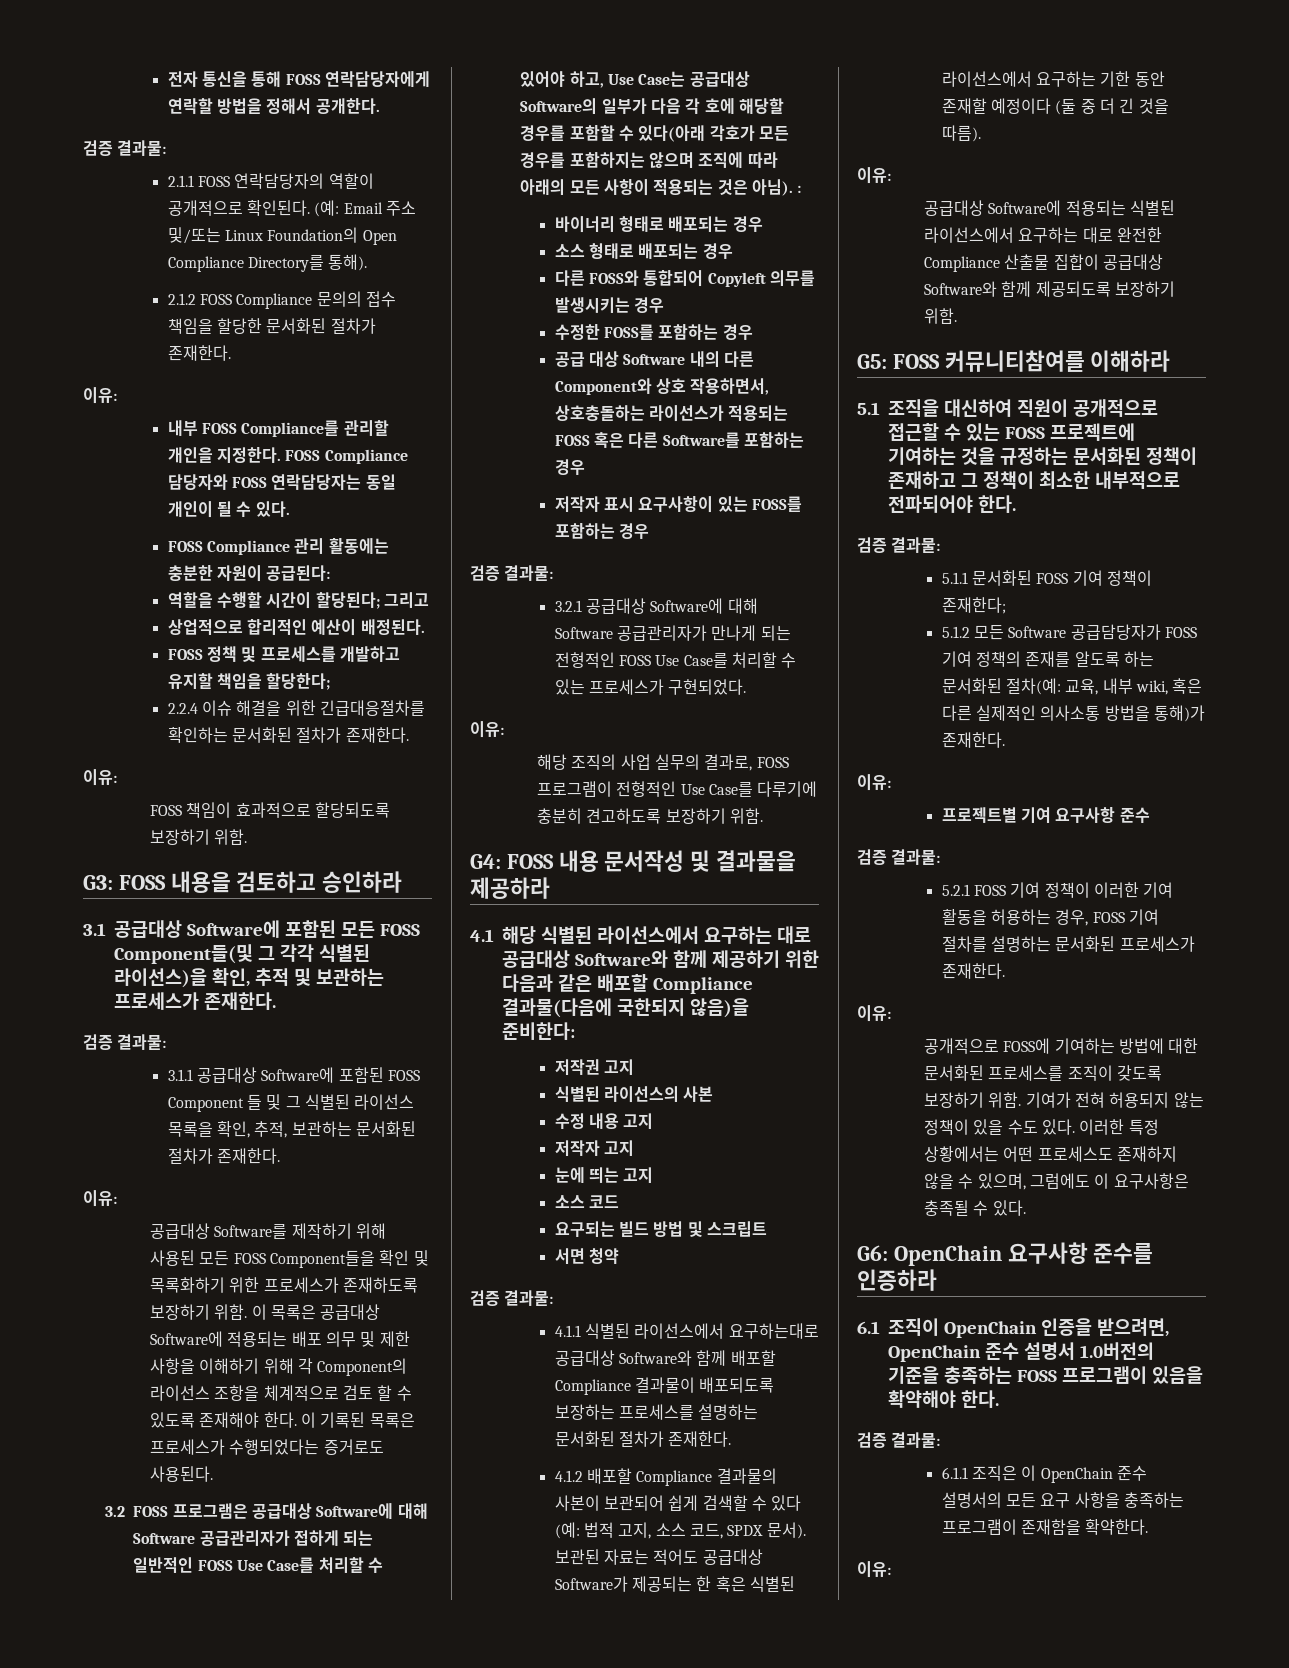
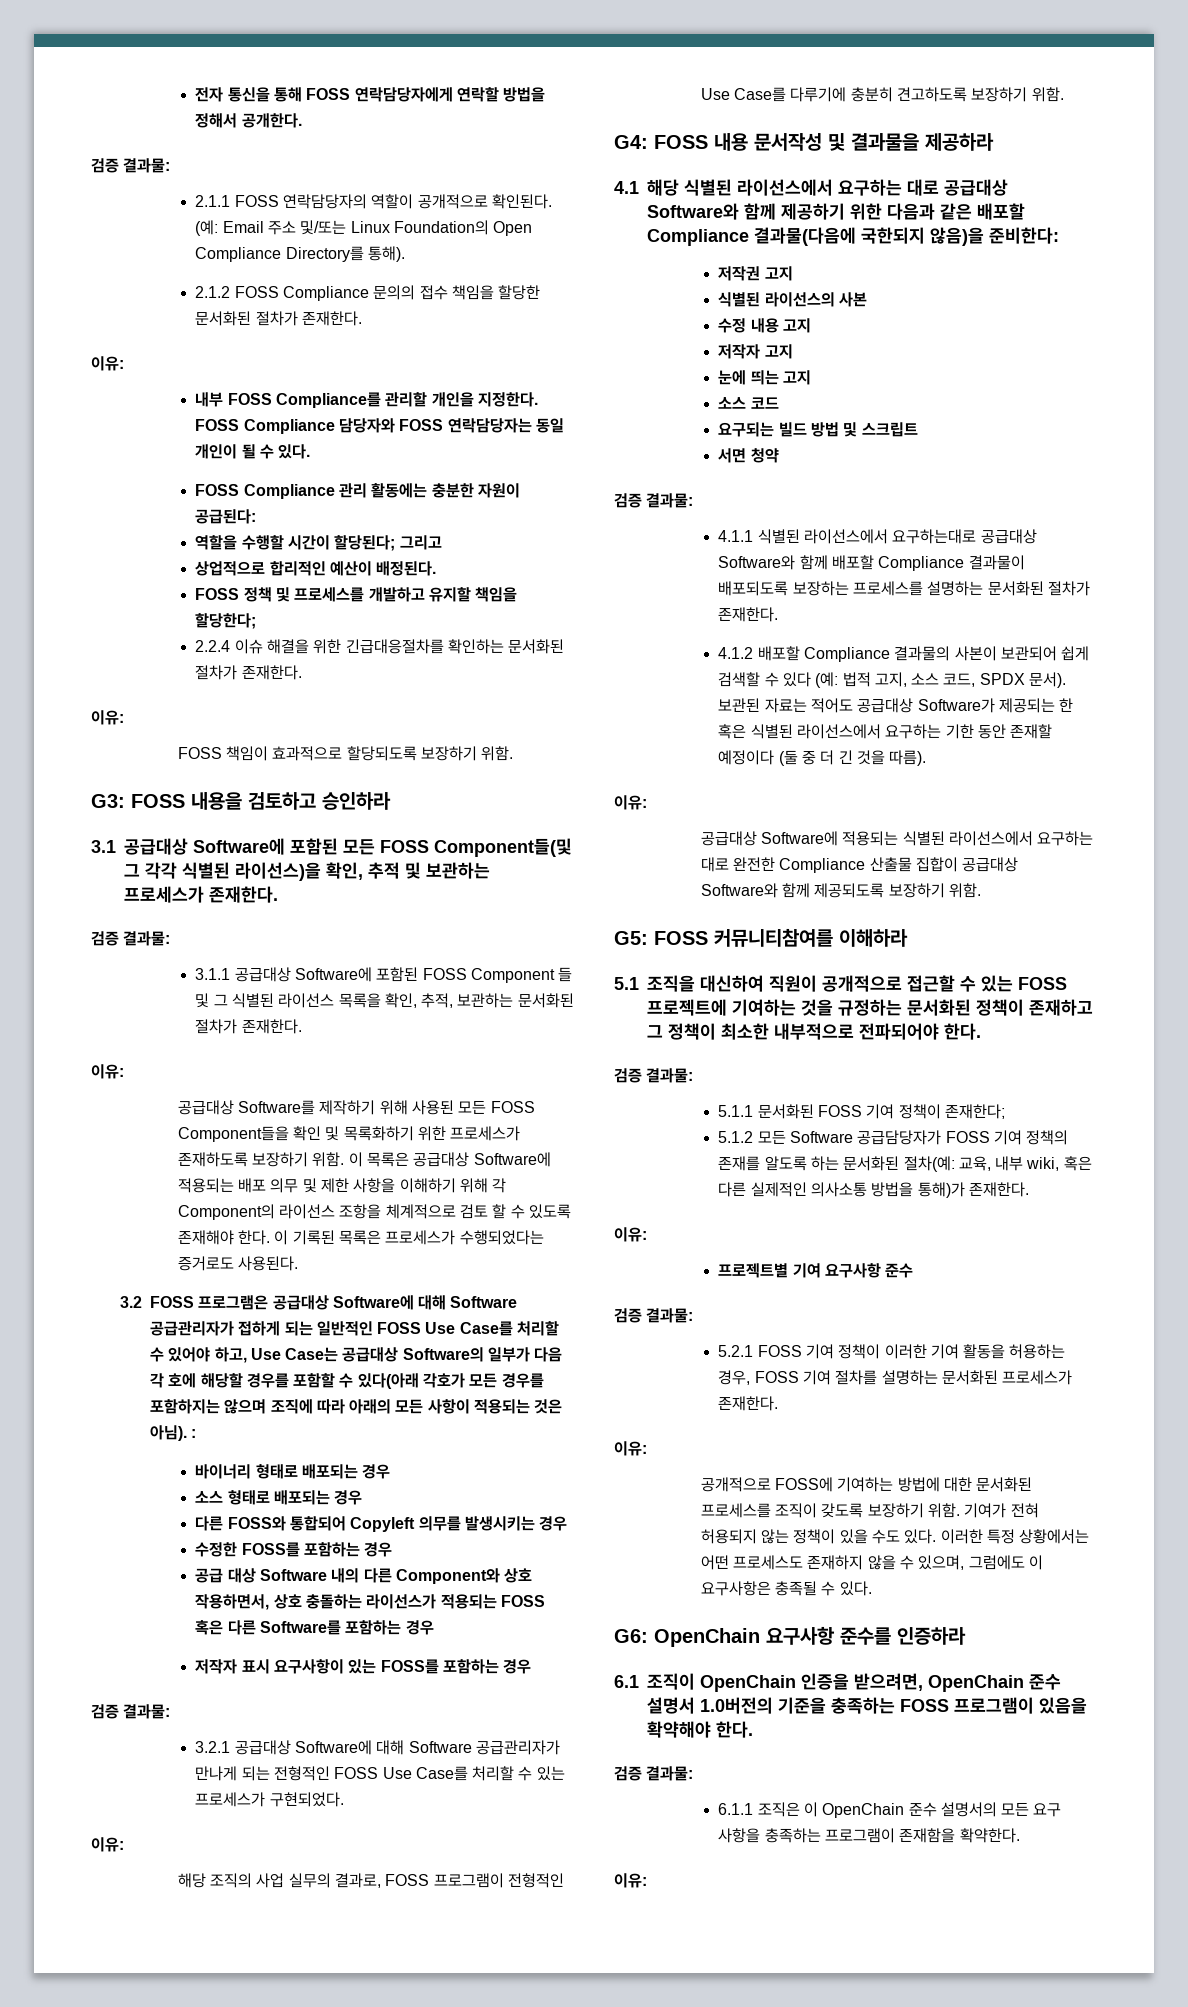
- 공급 대상 Software 내의 다른 Component와 상호 작용하면서, 상호충돌하는 라이선스가 적용되는 FOSS 혹은 다른 Software를 포함하는 경우
+ 공급 대상 Software 내의 다른 Component와 상호 작용하면서, 상호 충돌하는 라이선스가 적용되는 FOSS 혹은 다른 Software를 포함하는 경우

